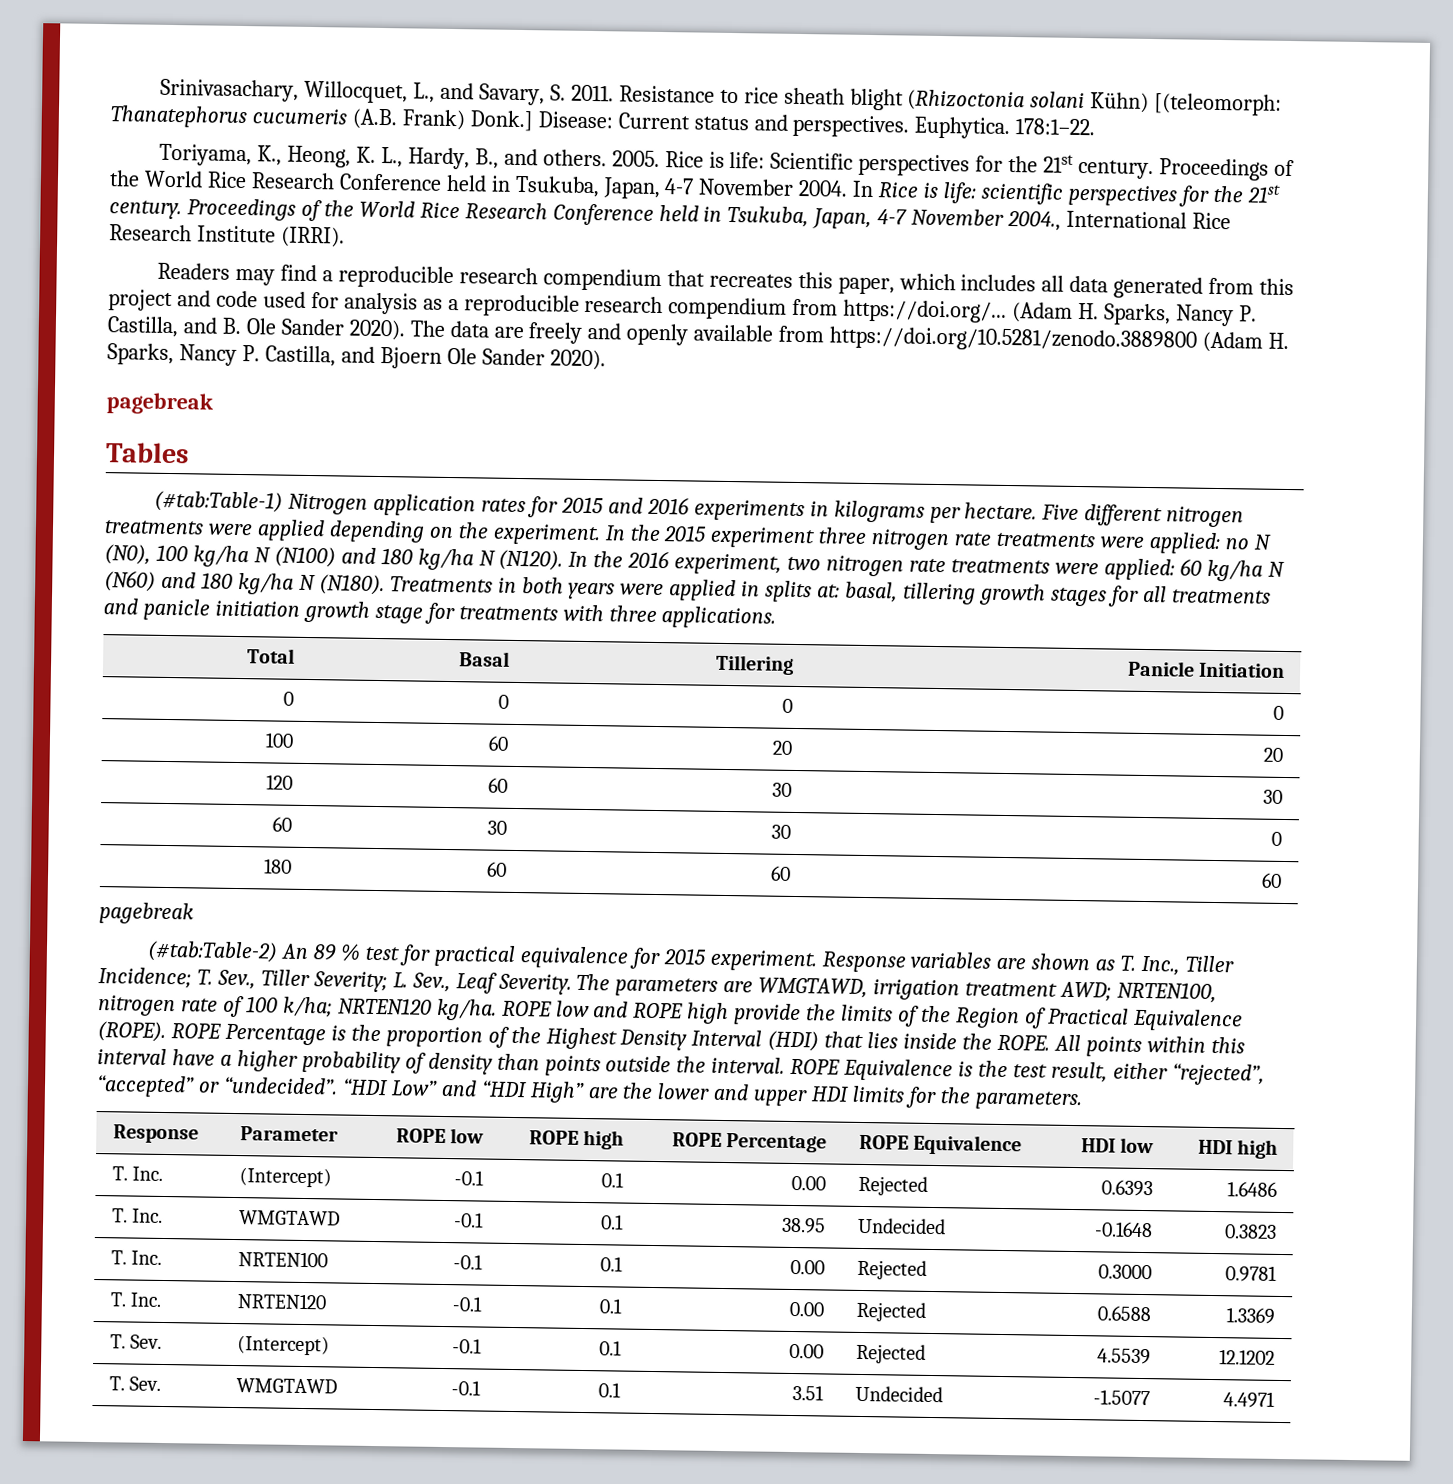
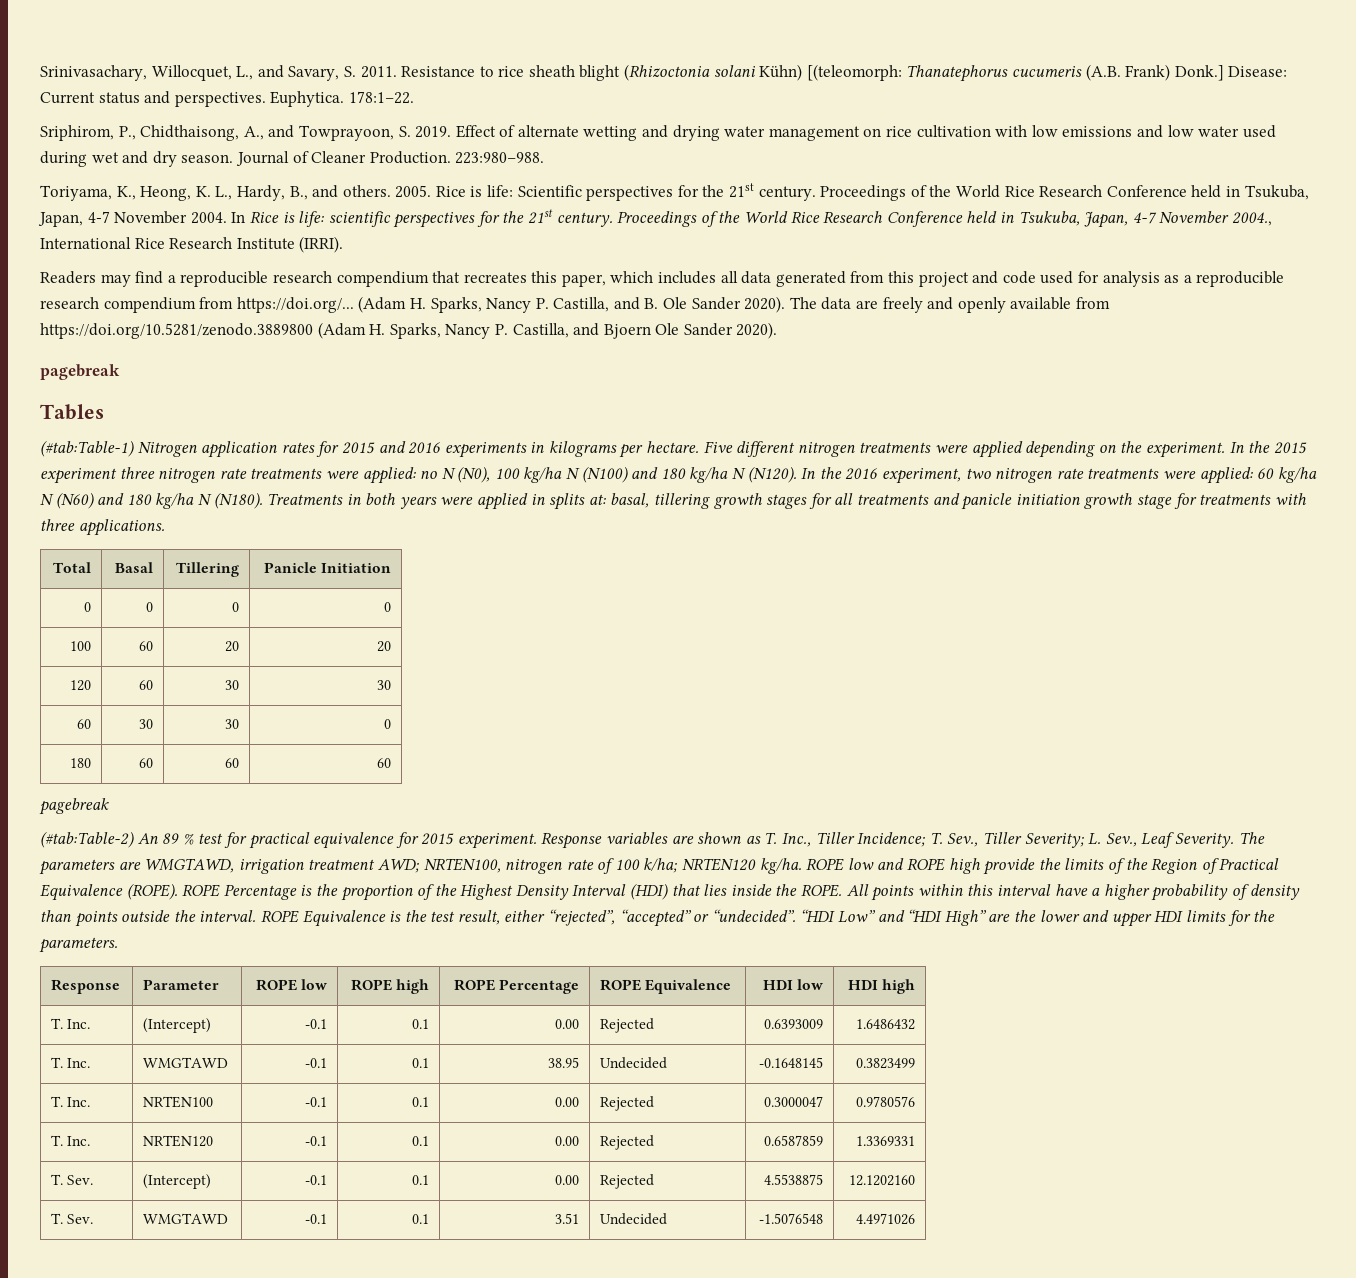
+ Sriphirom, P., Chidthaisong, A., and Towprayoon, S. 2019. Effect of alternate wetting and drying water management on rice cultivation with low emissions and low water used during wet and dry season. Journal of Cleaner Production. 223:980–988.
- T. Inc. | (Intercept) | -0.1 | 0.1 | 0.00 | Rejected | 0.6393 | 1.6486
+ T. Inc. | (Intercept) | -0.1 | 0.1 | 0.00 | Rejected | 0.6393009 | 1.6486432
- T. Inc. | WMGTAWD | -0.1 | 0.1 | 38.95 | Undecided | -0.1648 | 0.3823
+ T. Inc. | WMGTAWD | -0.1 | 0.1 | 38.95 | Undecided | -0.1648145 | 0.3823499
- T. Inc. | NRTEN100 | -0.1 | 0.1 | 0.00 | Rejected | 0.3000 | 0.9781
+ T. Inc. | NRTEN100 | -0.1 | 0.1 | 0.00 | Rejected | 0.3000047 | 0.9780576
- T. Inc. | NRTEN120 | -0.1 | 0.1 | 0.00 | Rejected | 0.6588 | 1.3369
+ T. Inc. | NRTEN120 | -0.1 | 0.1 | 0.00 | Rejected | 0.6587859 | 1.3369331
- T. Sev. | (Intercept) | -0.1 | 0.1 | 0.00 | Rejected | 4.5539 | 12.1202
+ T. Sev. | (Intercept) | -0.1 | 0.1 | 0.00 | Rejected | 4.5538875 | 12.1202160
- T. Sev. | WMGTAWD | -0.1 | 0.1 | 3.51 | Undecided | -1.5077 | 4.4971
+ T. Sev. | WMGTAWD | -0.1 | 0.1 | 3.51 | Undecided | -1.5076548 | 4.4971026

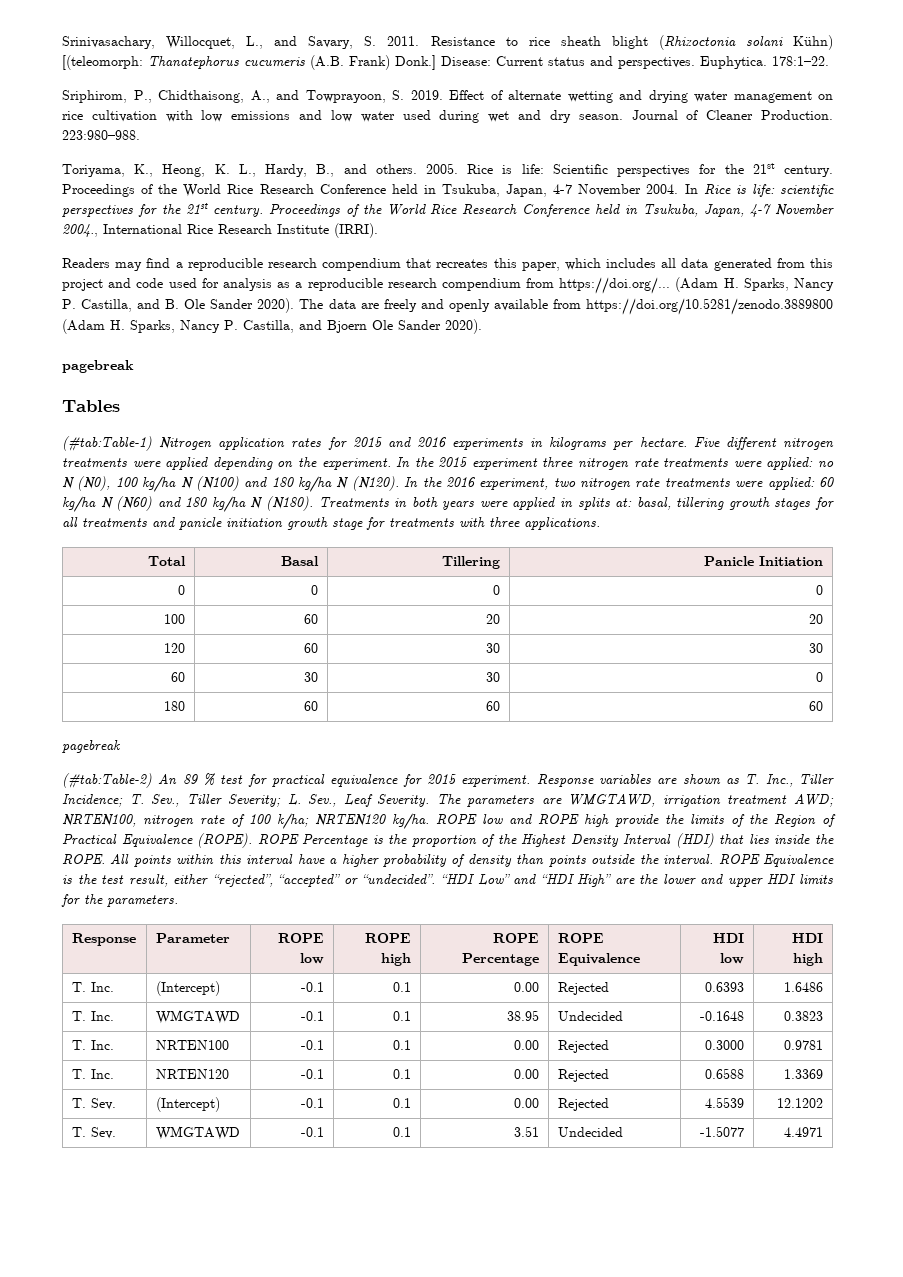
- T. Inc. | (Intercept) | -0.1 | 0.1 | 0.00 | Rejected | 0.6393009 | 1.6486432
+ T. Inc. | (Intercept) | -0.1 | 0.1 | 0.00 | Rejected | 0.6393 | 1.6486
- T. Inc. | WMGTAWD | -0.1 | 0.1 | 38.95 | Undecided | -0.1648145 | 0.3823499
+ T. Inc. | WMGTAWD | -0.1 | 0.1 | 38.95 | Undecided | -0.1648 | 0.3823
- T. Inc. | NRTEN100 | -0.1 | 0.1 | 0.00 | Rejected | 0.3000047 | 0.9780576
+ T. Inc. | NRTEN100 | -0.1 | 0.1 | 0.00 | Rejected | 0.3000 | 0.9781
- T. Inc. | NRTEN120 | -0.1 | 0.1 | 0.00 | Rejected | 0.6587859 | 1.3369331
+ T. Inc. | NRTEN120 | -0.1 | 0.1 | 0.00 | Rejected | 0.6588 | 1.3369
- T. Sev. | (Intercept) | -0.1 | 0.1 | 0.00 | Rejected | 4.5538875 | 12.1202160
+ T. Sev. | (Intercept) | -0.1 | 0.1 | 0.00 | Rejected | 4.5539 | 12.1202
- T. Sev. | WMGTAWD | -0.1 | 0.1 | 3.51 | Undecided | -1.5076548 | 4.4971026
+ T. Sev. | WMGTAWD | -0.1 | 0.1 | 3.51 | Undecided | -1.5077 | 4.4971

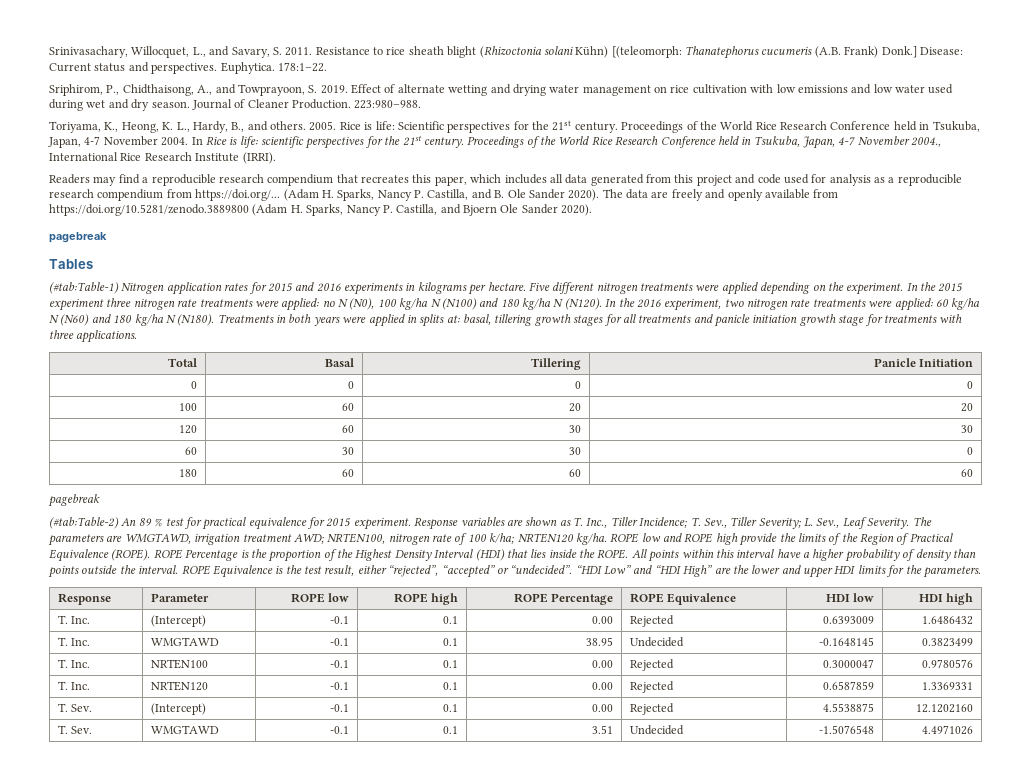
- T. Inc. | (Intercept) | -0.1 | 0.1 | 0.00 | Rejected | 0.6393 | 1.6486
+ T. Inc. | (Intercept) | -0.1 | 0.1 | 0.00 | Rejected | 0.6393009 | 1.6486432
- T. Inc. | WMGTAWD | -0.1 | 0.1 | 38.95 | Undecided | -0.1648 | 0.3823
+ T. Inc. | WMGTAWD | -0.1 | 0.1 | 38.95 | Undecided | -0.1648145 | 0.3823499
- T. Inc. | NRTEN100 | -0.1 | 0.1 | 0.00 | Rejected | 0.3000 | 0.9781
+ T. Inc. | NRTEN100 | -0.1 | 0.1 | 0.00 | Rejected | 0.3000047 | 0.9780576
- T. Inc. | NRTEN120 | -0.1 | 0.1 | 0.00 | Rejected | 0.6588 | 1.3369
+ T. Inc. | NRTEN120 | -0.1 | 0.1 | 0.00 | Rejected | 0.6587859 | 1.3369331
- T. Sev. | (Intercept) | -0.1 | 0.1 | 0.00 | Rejected | 4.5539 | 12.1202
+ T. Sev. | (Intercept) | -0.1 | 0.1 | 0.00 | Rejected | 4.5538875 | 12.1202160
- T. Sev. | WMGTAWD | -0.1 | 0.1 | 3.51 | Undecided | -1.5077 | 4.4971
+ T. Sev. | WMGTAWD | -0.1 | 0.1 | 3.51 | Undecided | -1.5076548 | 4.4971026

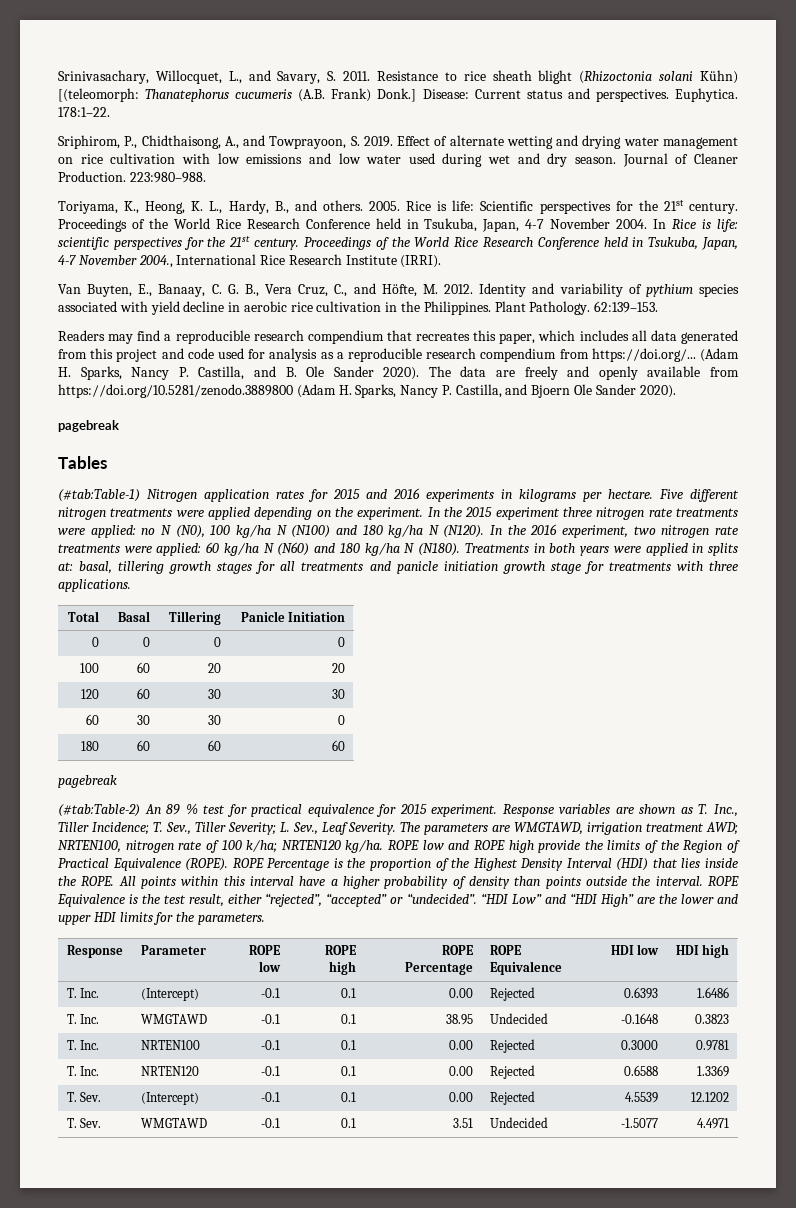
+ Van Buyten, E., Banaay, C. G. B., Vera Cruz, C., and Höfte, M. 2012. Identity and variability of pythium species associated with yield decline in aerobic rice cultivation in the Philippines. Plant Pathology. 62:139–153.
- T. Inc. | (Intercept) | -0.1 | 0.1 | 0.00 | Rejected | 0.6393009 | 1.6486432
+ T. Inc. | (Intercept) | -0.1 | 0.1 | 0.00 | Rejected | 0.6393 | 1.6486
- T. Inc. | WMGTAWD | -0.1 | 0.1 | 38.95 | Undecided | -0.1648145 | 0.3823499
+ T. Inc. | WMGTAWD | -0.1 | 0.1 | 38.95 | Undecided | -0.1648 | 0.3823
- T. Inc. | NRTEN100 | -0.1 | 0.1 | 0.00 | Rejected | 0.3000047 | 0.9780576
+ T. Inc. | NRTEN100 | -0.1 | 0.1 | 0.00 | Rejected | 0.3000 | 0.9781
- T. Inc. | NRTEN120 | -0.1 | 0.1 | 0.00 | Rejected | 0.6587859 | 1.3369331
+ T. Inc. | NRTEN120 | -0.1 | 0.1 | 0.00 | Rejected | 0.6588 | 1.3369
- T. Sev. | (Intercept) | -0.1 | 0.1 | 0.00 | Rejected | 4.5538875 | 12.1202160
+ T. Sev. | (Intercept) | -0.1 | 0.1 | 0.00 | Rejected | 4.5539 | 12.1202
- T. Sev. | WMGTAWD | -0.1 | 0.1 | 3.51 | Undecided | -1.5076548 | 4.4971026
+ T. Sev. | WMGTAWD | -0.1 | 0.1 | 3.51 | Undecided | -1.5077 | 4.4971

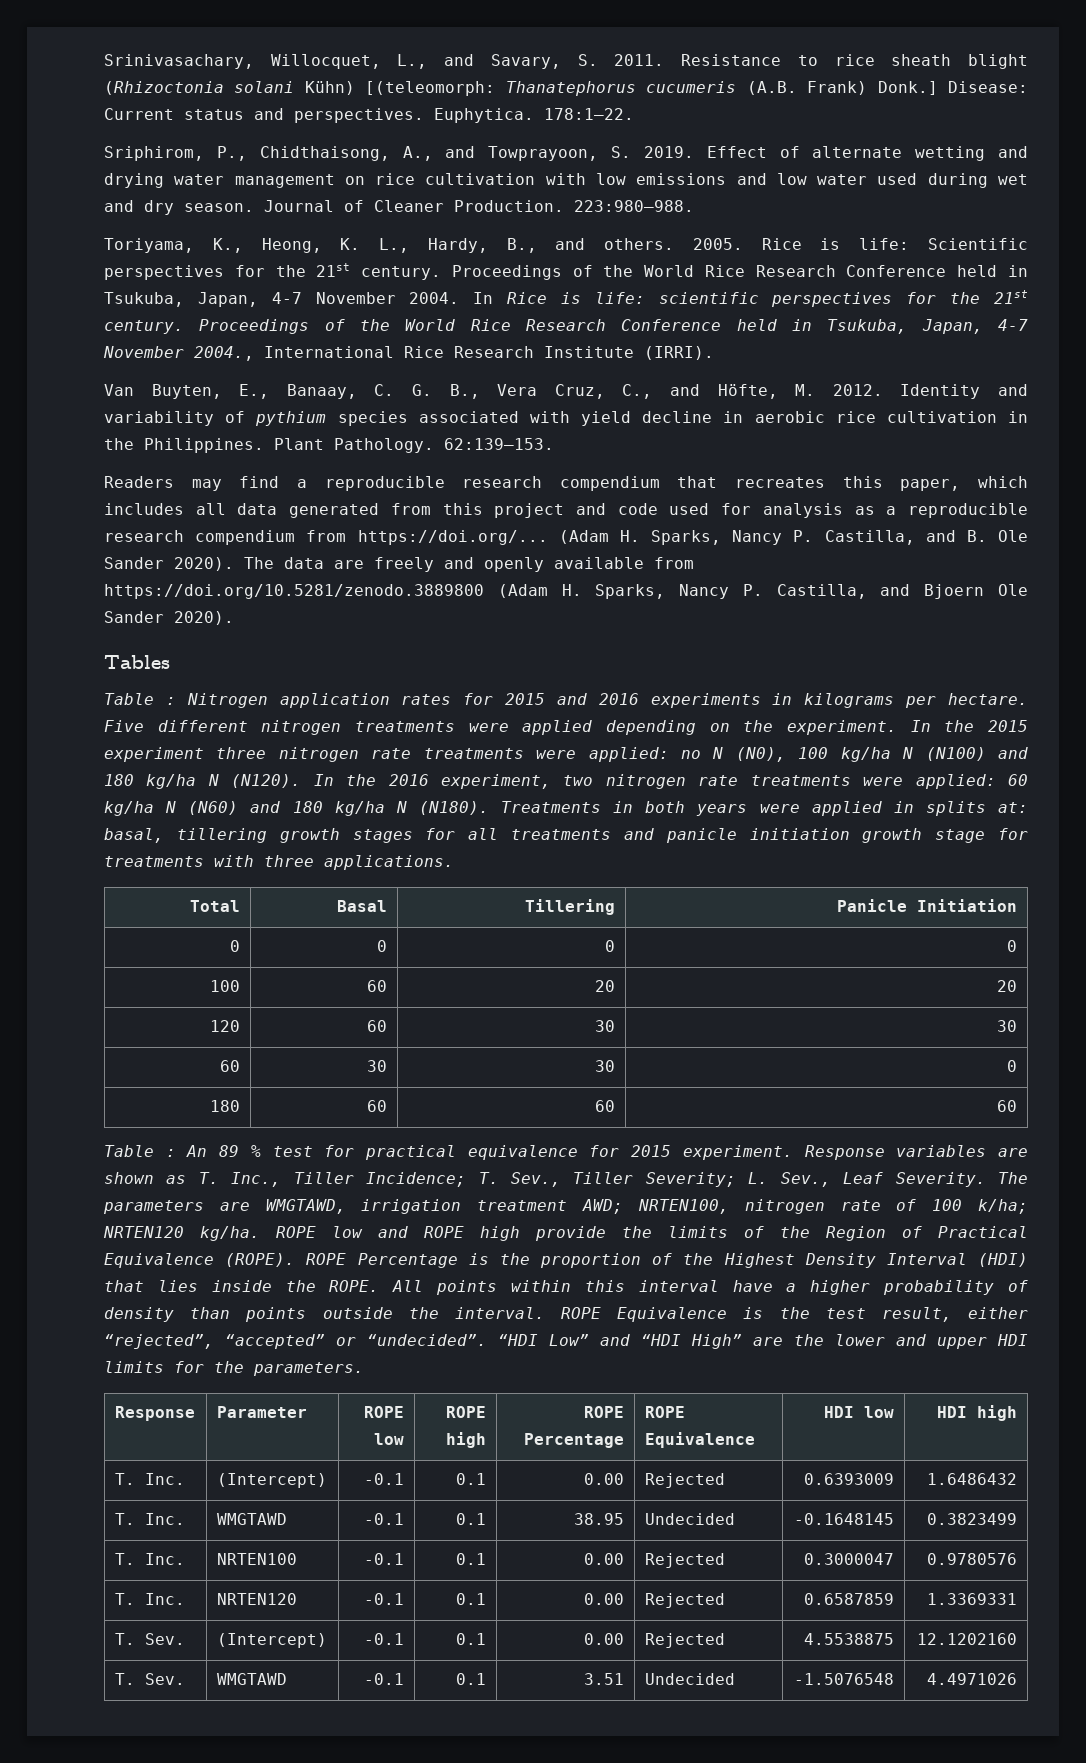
  The data are freely and openly available from https://doi.org/10.5281/zenodo.3889800 (Adam H. Sparks, Nancy P. Castilla, and Bjoern Ole Sander 2020).
- pagebreak
- (#tab:Table-1) Nitrogen application rates for 2015 and 2016 experiments in kilograms per hectare.
+ Table : Nitrogen application rates for 2015 and 2016 experiments in kilograms per hectare.
  180 | 60 | 60 | 60
- pagebreak
- (#tab:Table-2) An 89 % test for practical equivalence for 2015 experiment.
+ Table : An 89 % test for practical equivalence for 2015 experiment.
- T. Inc. | (Intercept) | -0.1 | 0.1 | 0.00 | Rejected | 0.6393 | 1.6486
+ T. Inc. | (Intercept) | -0.1 | 0.1 | 0.00 | Rejected | 0.6393009 | 1.6486432
- T. Inc. | WMGTAWD | -0.1 | 0.1 | 38.95 | Undecided | -0.1648 | 0.3823
+ T. Inc. | WMGTAWD | -0.1 | 0.1 | 38.95 | Undecided | -0.1648145 | 0.3823499
- T. Inc. | NRTEN100 | -0.1 | 0.1 | 0.00 | Rejected | 0.3000 | 0.9781
+ T. Inc. | NRTEN100 | -0.1 | 0.1 | 0.00 | Rejected | 0.3000047 | 0.9780576
- T. Inc. | NRTEN120 | -0.1 | 0.1 | 0.00 | Rejected | 0.6588 | 1.3369
+ T. Inc. | NRTEN120 | -0.1 | 0.1 | 0.00 | Rejected | 0.6587859 | 1.3369331
- T. Sev. | (Intercept) | -0.1 | 0.1 | 0.00 | Rejected | 4.5539 | 12.1202
+ T. Sev. | (Intercept) | -0.1 | 0.1 | 0.00 | Rejected | 4.5538875 | 12.1202160
- T. Sev. | WMGTAWD | -0.1 | 0.1 | 3.51 | Undecided | -1.5077 | 4.4971
+ T. Sev. | WMGTAWD | -0.1 | 0.1 | 3.51 | Undecided | -1.5076548 | 4.4971026

